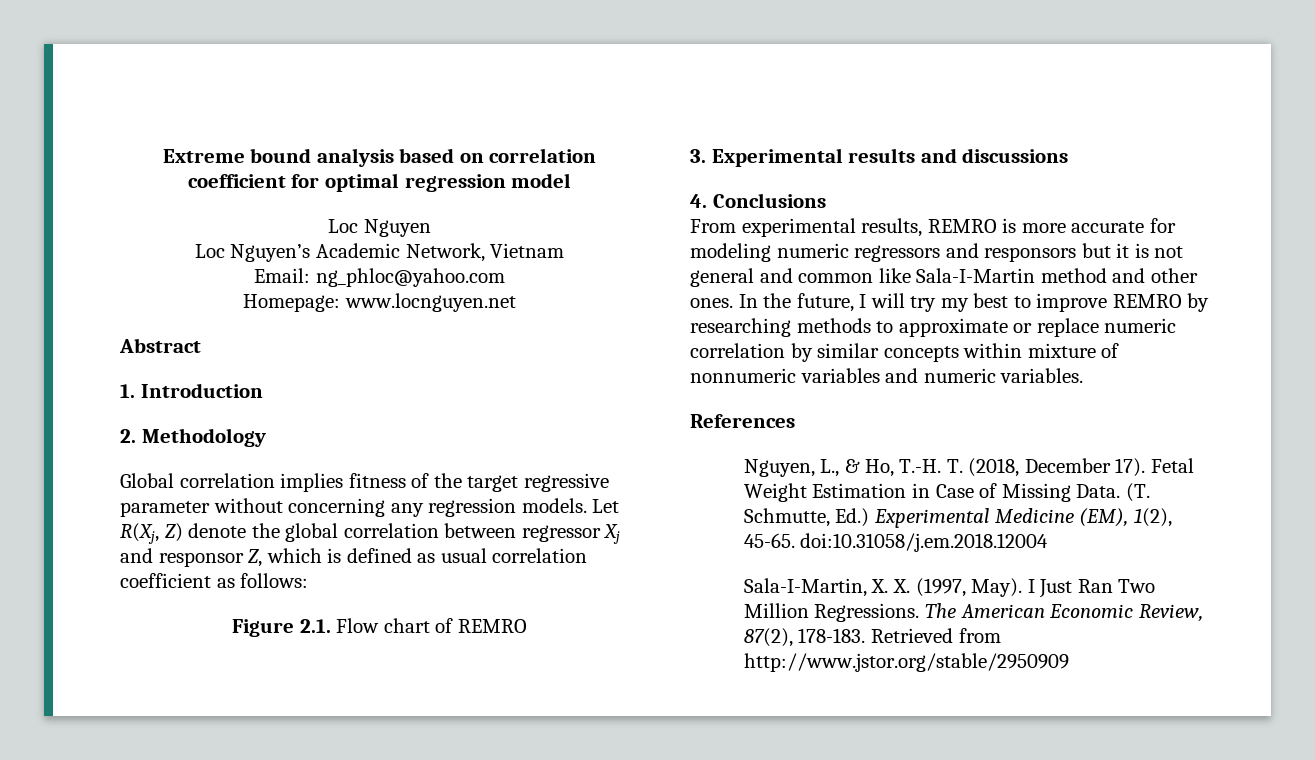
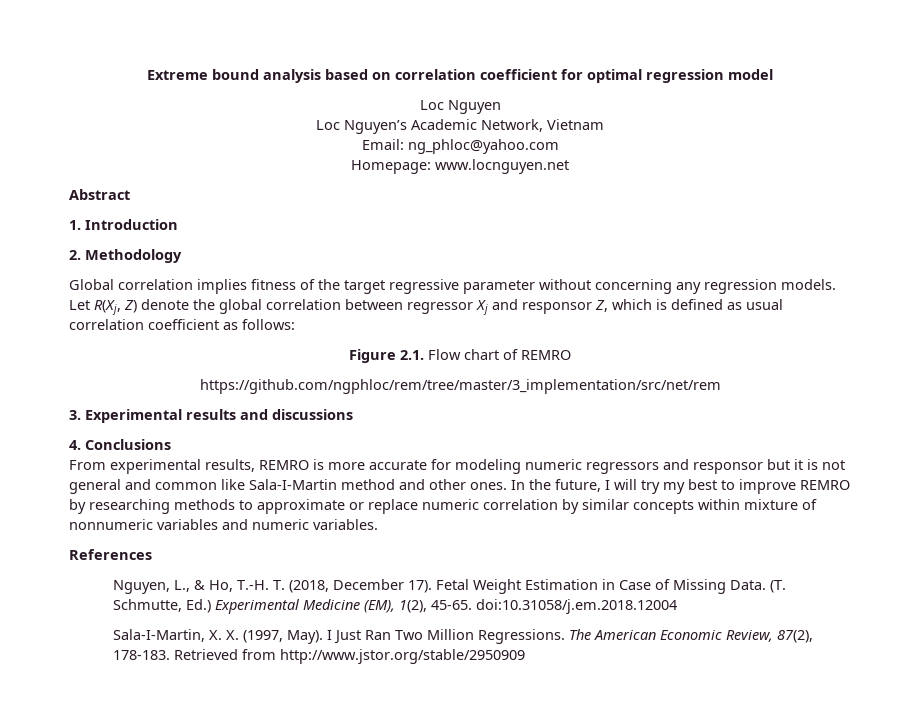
+ https://github.com/ngphloc/rem/tree/master/3_implementation/src/net/rem
- From experimental results, REMRO is more accurate for modeling numeric regressors and responsors but it is not general and common like Sala-I-Martin method and other ones.
+ From experimental results, REMRO is more accurate for modeling numeric regressors and responsor but it is not general and common like Sala-I-Martin method and other ones.

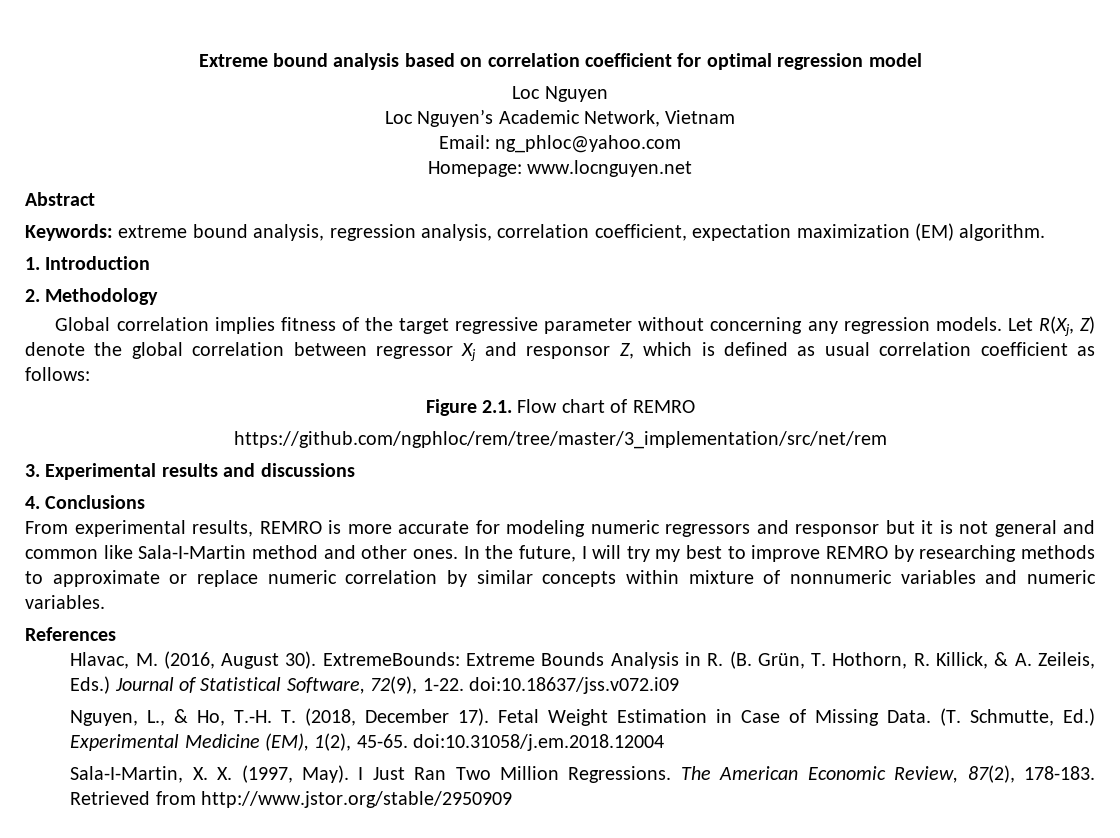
+ Keywords: extreme bound analysis, regression analysis, correlation coefficient, expectation maximization (EM) algorithm.
+ Hlavac, M. (2016, August 30). ExtremeBounds: Extreme Bounds Analysis in R. (B. Grün, T. Hothorn, R. Killick, & A. Zeileis, Eds.) Journal of Statistical Software, 72(9), 1-22. doi:10.18637/jss.v072.i09

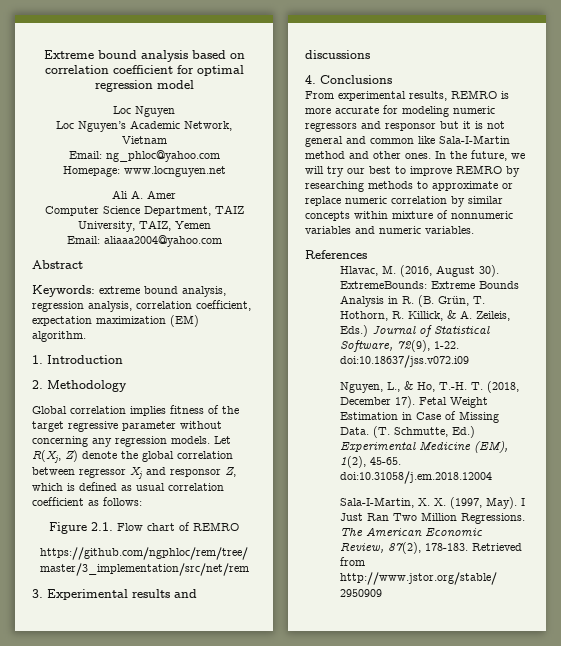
+ Ali A. Amer
+ Computer Science Department, TAIZ University, TAIZ, Yemen
+ Email: aliaaa2004@yahoo.com
- In the future, I will try my best to improve REMRO by researching methods to approximate or replace numeric correlation by similar concepts within mixture of nonnumeric variables and numeric variables.
+ In the future, we will try our best to improve REMRO by researching methods to approximate or replace numeric correlation by similar concepts within mixture of nonnumeric variables and numeric variables.

